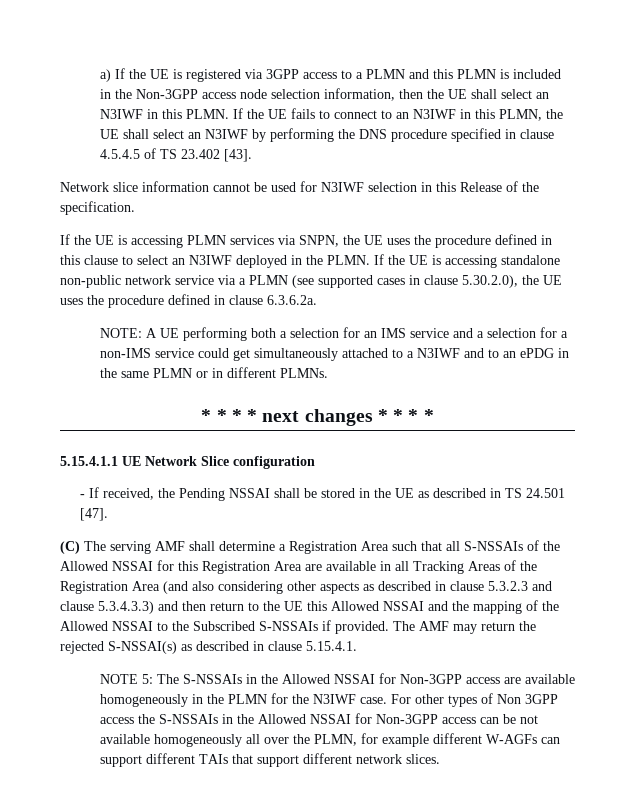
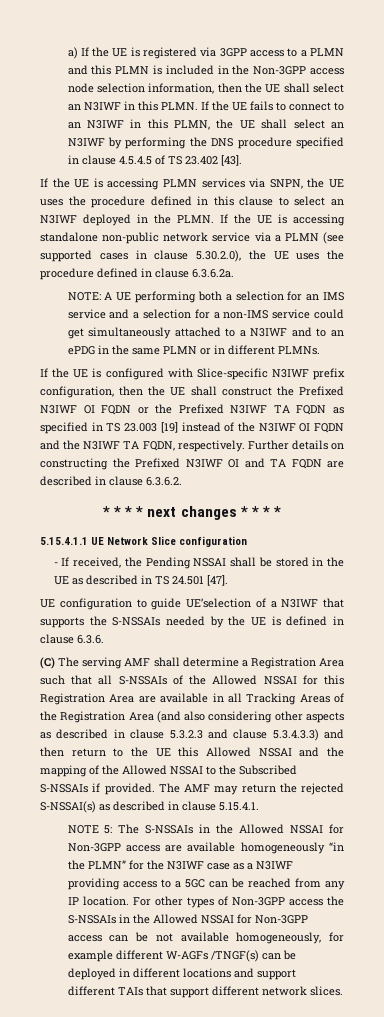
- Network slice information cannot be used for N3IWF selection in this Release of the specification.
+ If the UE is configured with Slice-specific N3IWF prefix configuration, then the UE shall construct the Prefixed N3IWF OI FQDN or the Prefixed N3IWF TA FQDN as specified in TS 23.003 [19] instead of the N3IWF OI FQDN and the N3IWF TA FQDN, respectively. Further details on constructing the Prefixed N3IWF OI and TA FQDN are described in clause 6.3.6.2.
+ UE configuration to guide UE’selection of a N3IWF that supports the S-NSSAIs needed by the UE is defined in clause 6.3.6.
- NOTE 5: The S-NSSAIs in the Allowed NSSAI for Non-3GPP access are available homogeneously in the PLMN for the N3IWF case.
+ NOTE 5: The S-NSSAIs in the Allowed NSSAI for Non-3GPP access are available homogeneously “in the PLMN” for the N3IWF case as a N3IWF providing access to a 5GC can be reached from any IP location.
- For other types of Non 3GPP access the S-NSSAIs in the Allowed NSSAI for Non-3GPP access can be not available homogeneously all over the PLMN, for example different W-AGFs can support different TAIs that support different network slices.
+ For other types of Non-3GPP access the S-NSSAIs in the Allowed NSSAI for Non-3GPP access can be not available homogeneously, for example different W-AGFs /TNGF(s) can be deployed in different locations and support different TAIs that support different network slices.

